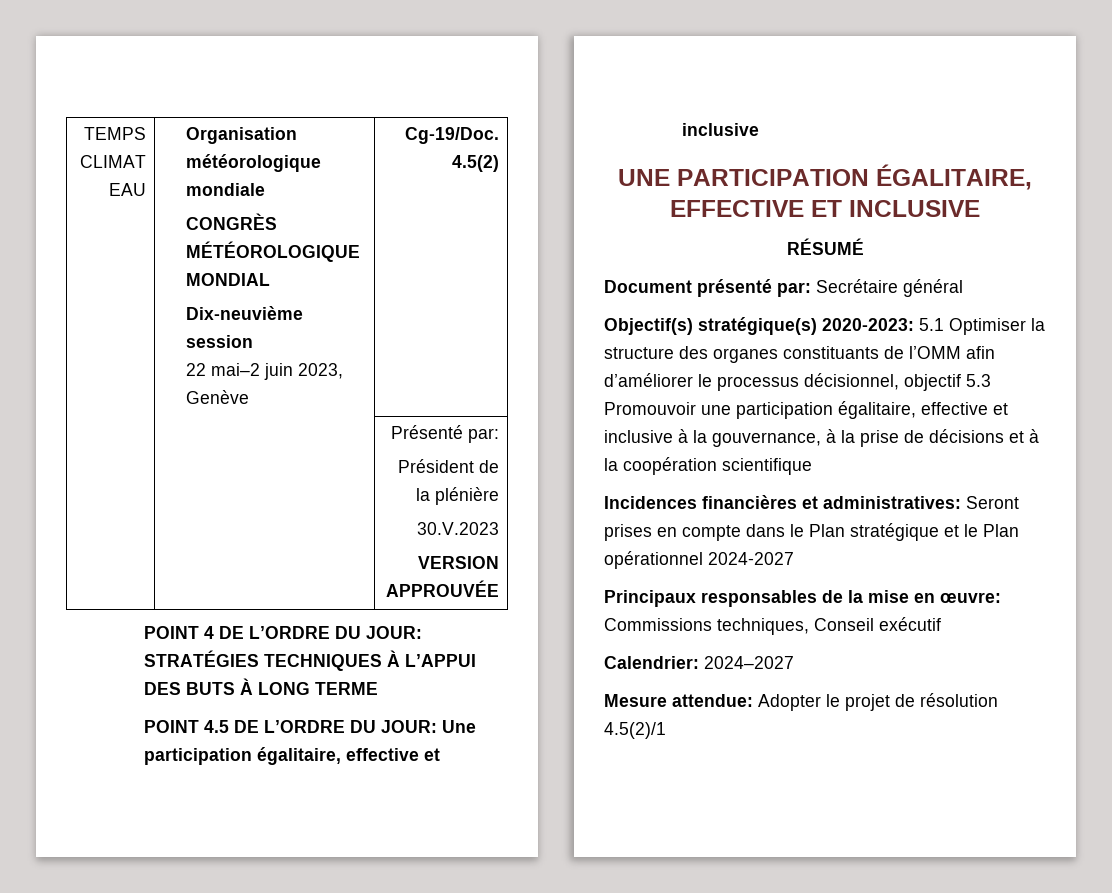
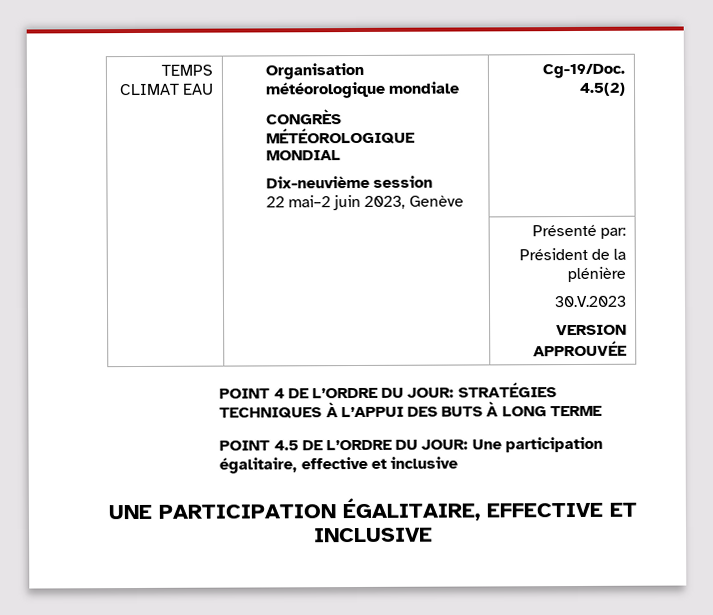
- RÉSUMÉ
- Document présenté par: Secrétaire général
- Objectif(s) stratégique(s) 2020-2023: 5.1 Optimiser la structure des organes constituants de l’OMM afin d’améliorer le processus décisionnel, objectif 5.3 Promouvoir une participation égalitaire, effective et inclusive à la gouvernance, à la prise de décisions et à la coopération scientifique
- Incidences financières et administratives: Seront prises en compte dans le Plan stratégique et le Plan opérationnel 2024-2027
- Principaux responsables de la mise en œuvre: Commissions techniques, Conseil exécutif
- Calendrier: 2024–2027
- Mesure attendue: Adopter le projet de résolution 4.5(2)/1

